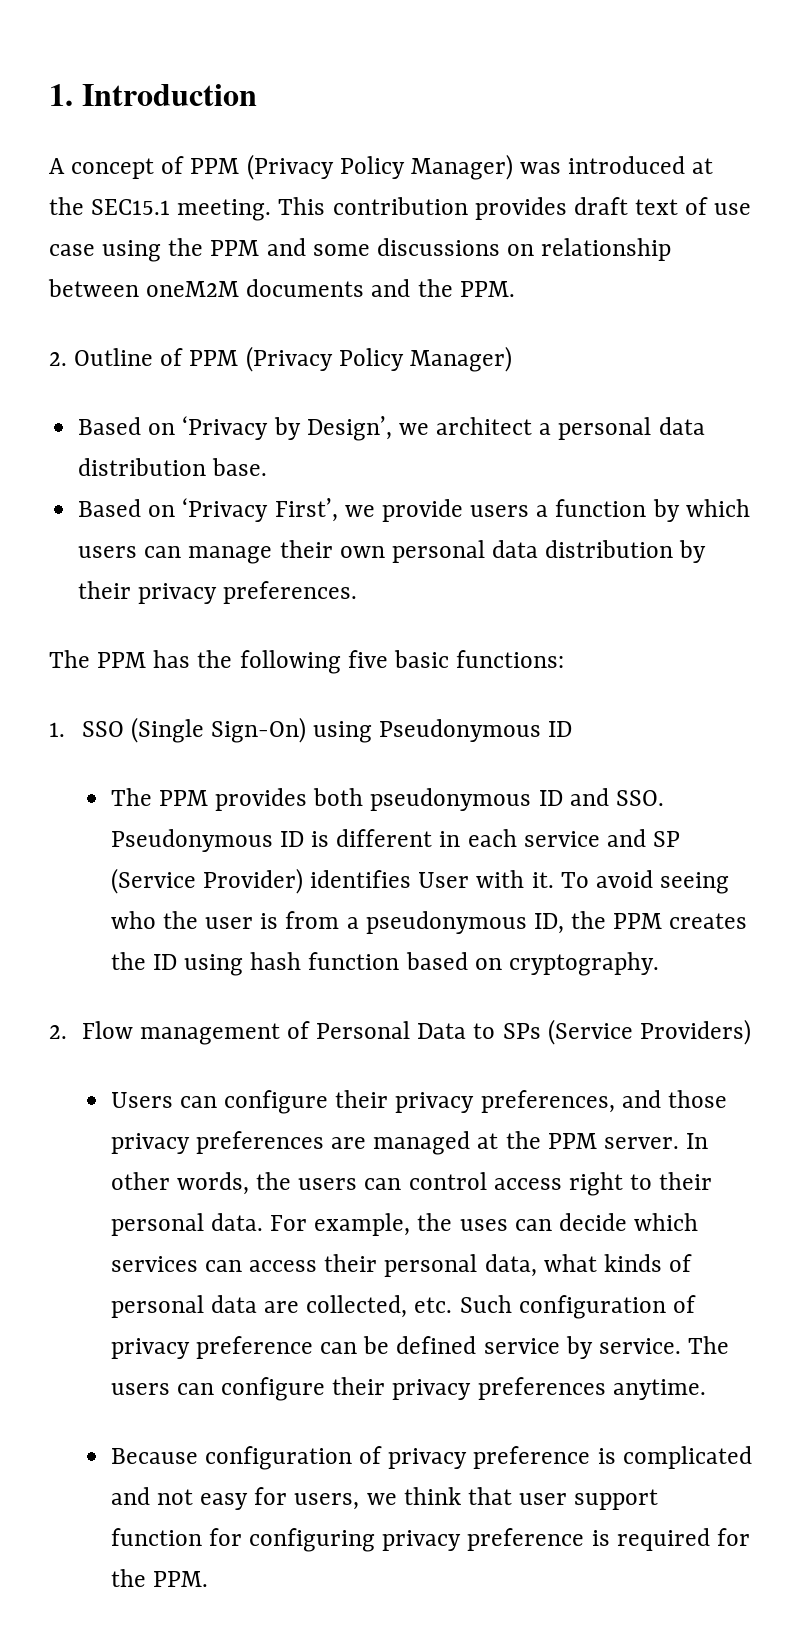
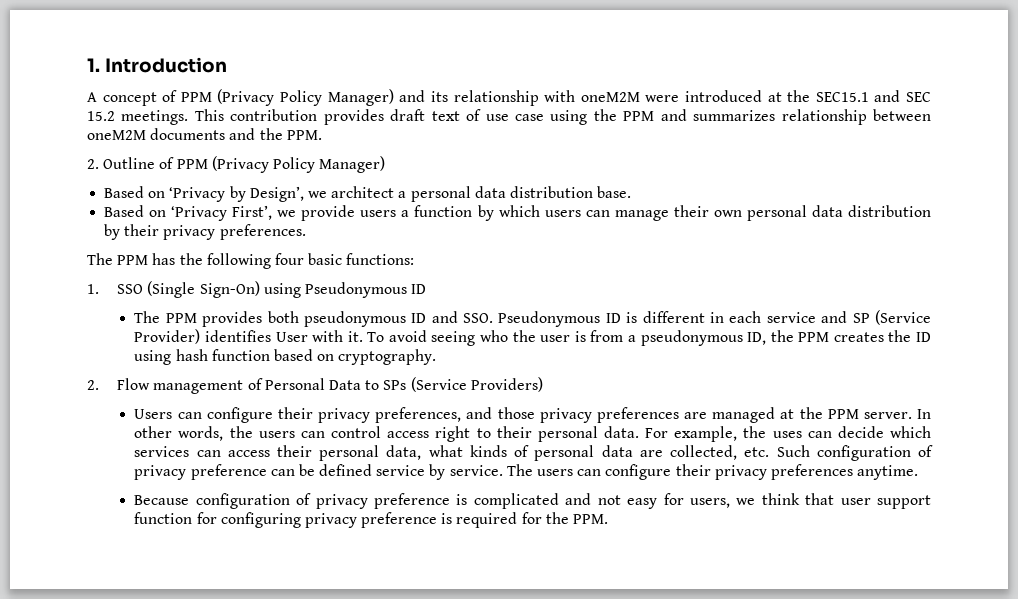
- A concept of PPM (Privacy Policy Manager) was introduced at the SEC15.1 meeting.
+ A concept of PPM (Privacy Policy Manager) and its relationship with oneM2M were introduced at the SEC15.1 and SEC 15.2 meetings.
- This contribution provides draft text of use case using the PPM and some discussions on relationship between oneM2M documents and the PPM.
+ This contribution provides draft text of use case using the PPM and summarizes relationship between oneM2M documents and the PPM.
- The PPM has the following five basic functions:
+ The PPM has the following four basic functions:

